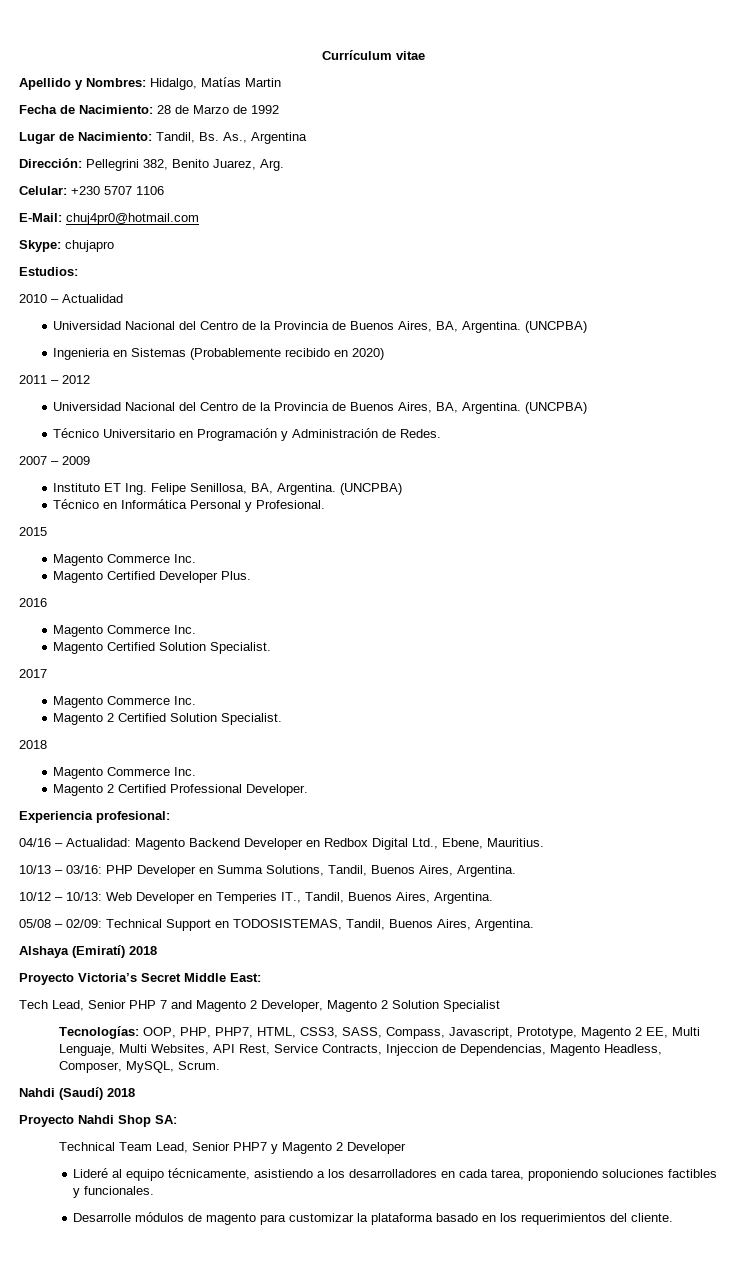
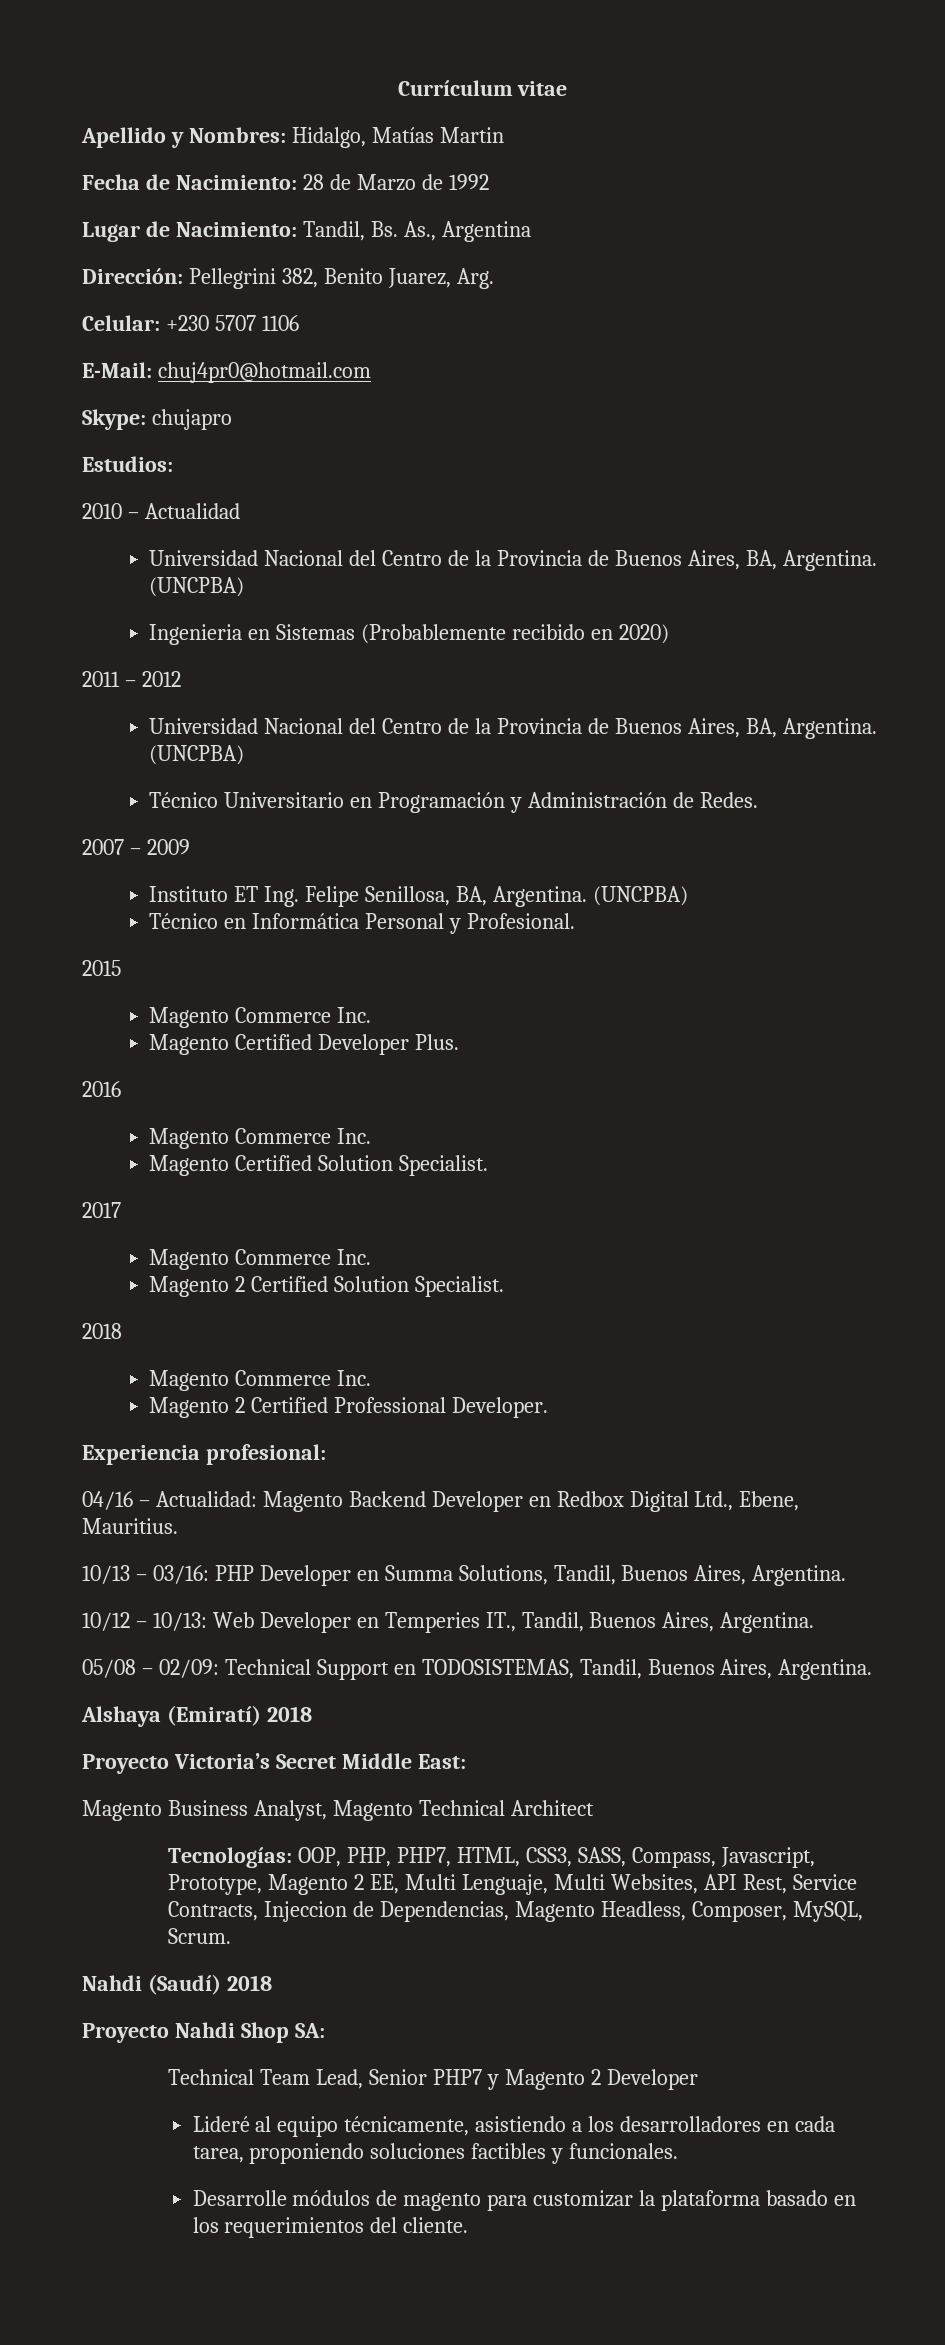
- Tech Lead, Senior PHP 7 and Magento 2 Developer, Magento 2 Solution Specialist
+ Magento Business Analyst, Magento Technical Architect

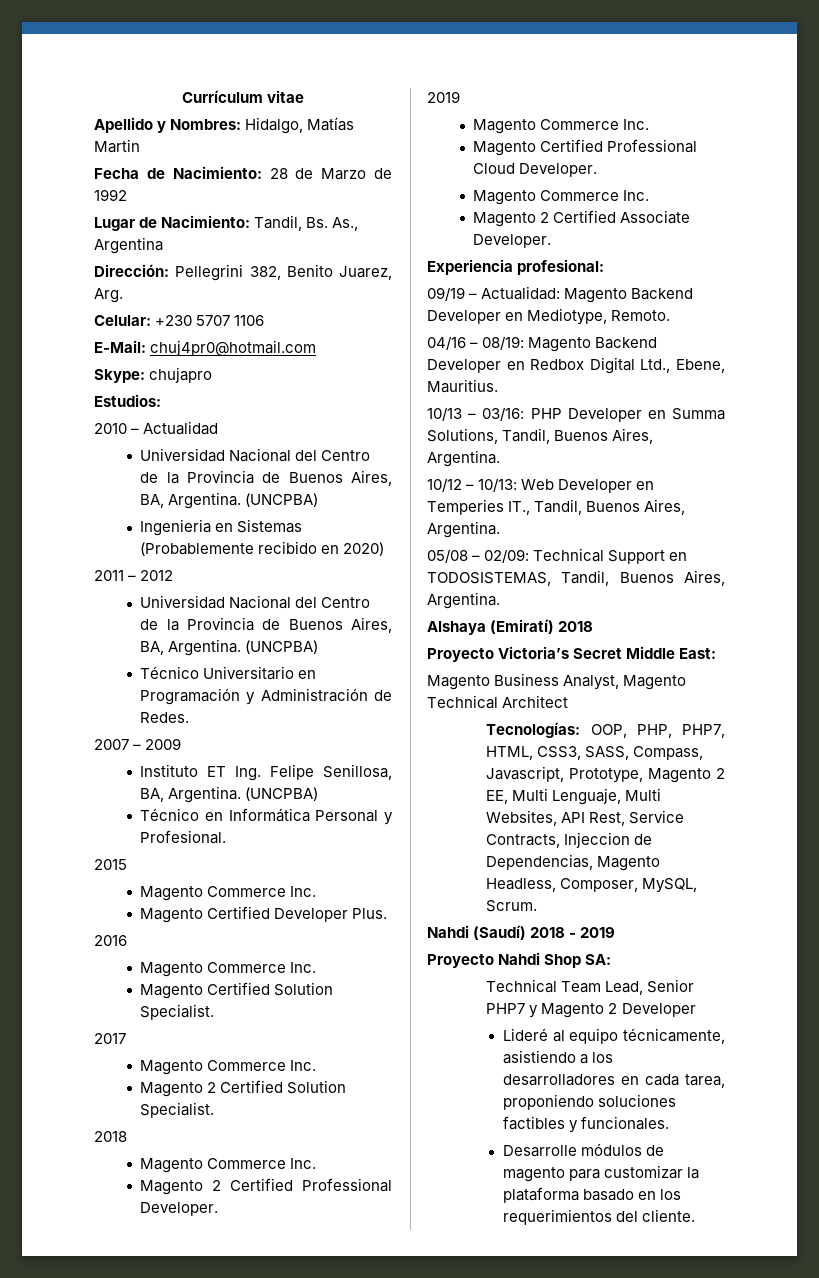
  Magento 2 Certified Professional Developer.
+ 2019
+ Magento Commerce Inc.
+ Magento Certified Professional Cloud Developer.
+ Magento Commerce Inc.
+ Magento 2 Certified Associate Developer.
  Experiencia profesional:
+ 09/19 – Actualidad: Magento Backend Developer en Mediotype, Remoto.
- 04/16 – Actualidad: Magento Backend Developer en Redbox Digital Ltd., Ebene, Mauritius.
+ 04/16 – 08/19: Magento Backend Developer en Redbox Digital Ltd., Ebene, Mauritius.
- Nahdi (Saudí) 2018
+ Nahdi (Saudí) 2018 - 2019

